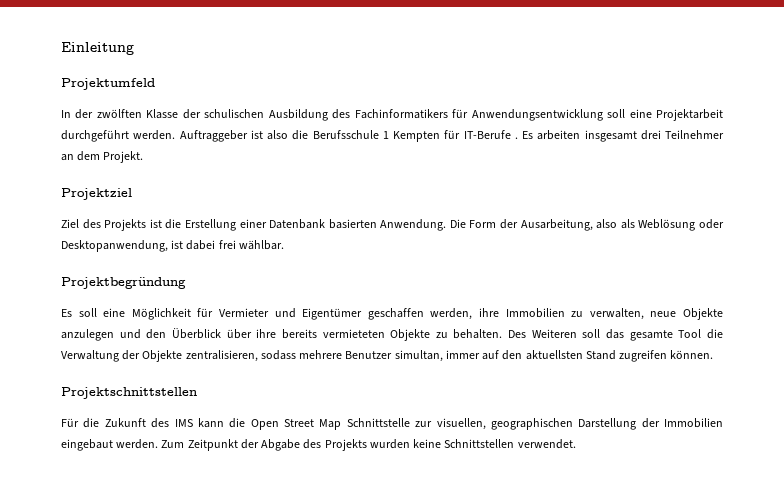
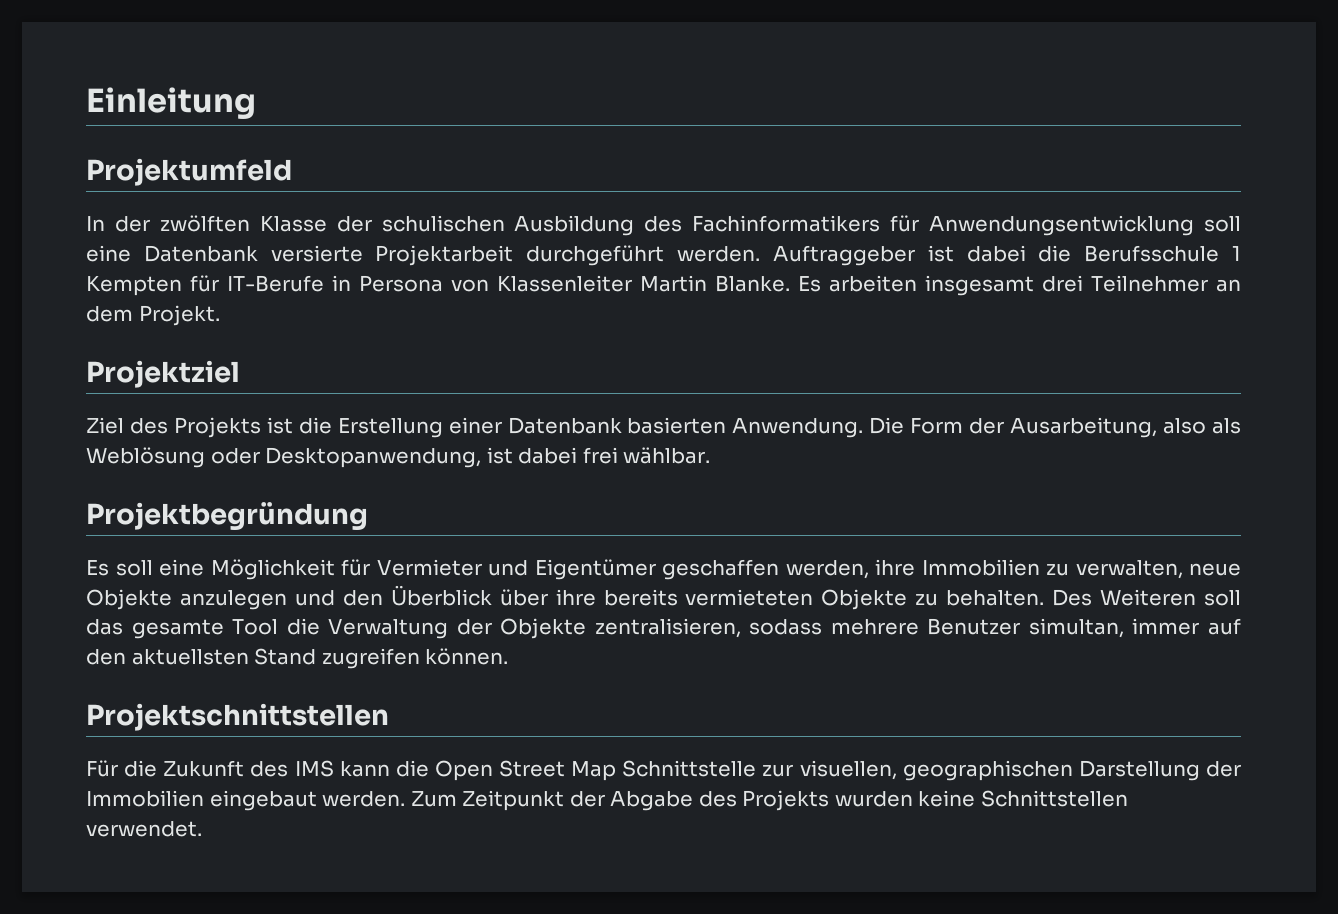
- In der zwölften Klasse der schulischen Ausbildung des Fachinformatikers für Anwendungsentwicklung soll eine Projektarbeit durchgeführt werden.
+ In der zwölften Klasse der schulischen Ausbildung des Fachinformatikers für Anwendungsentwicklung soll eine Datenbank versierte Projektarbeit durchgeführt werden.
- Auftraggeber ist also die Berufsschule 1 Kempten für IT-Berufe .
+ Auftraggeber ist dabei die Berufsschule 1 Kempten für IT-Berufe in Persona von Klassenleiter Martin Blanke.

